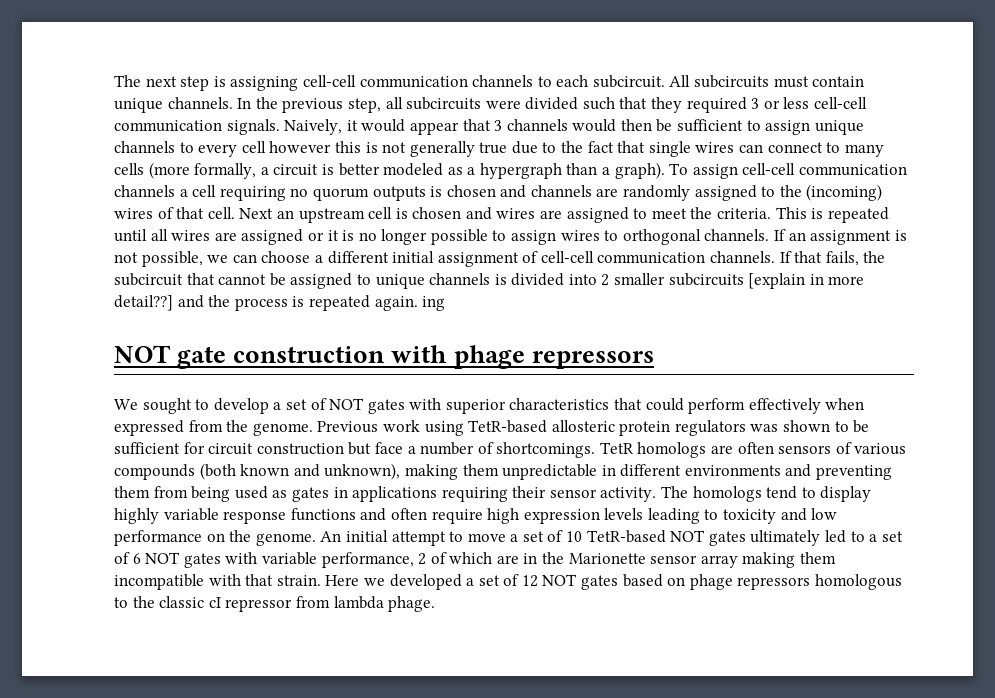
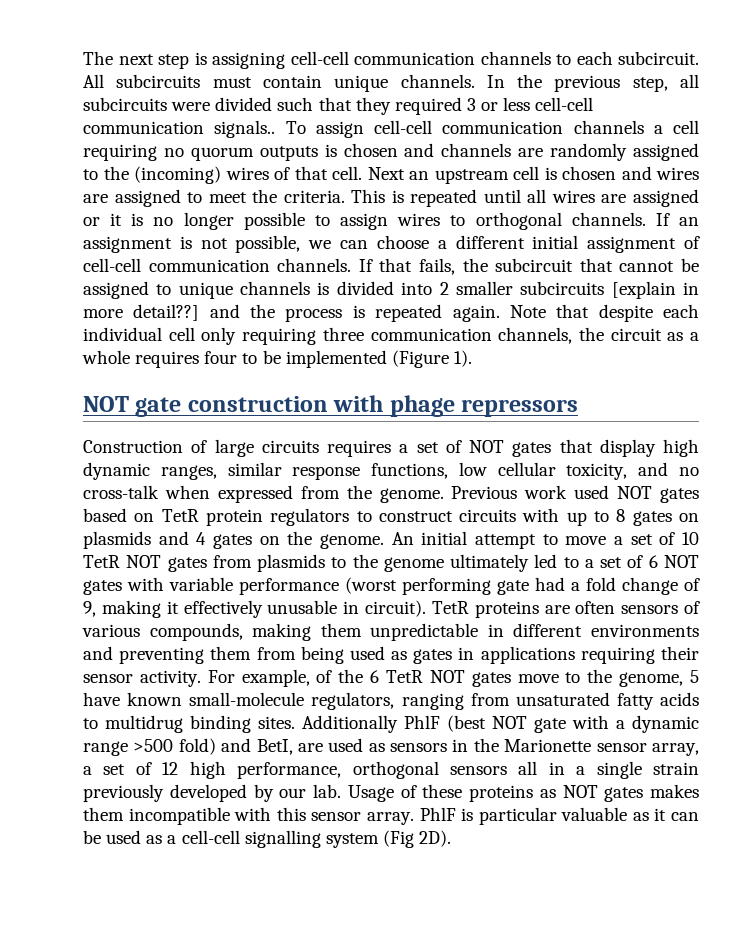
- In the previous step, all subcircuits were divided such that they required 3 or less cell-cell communication signals. Naively, it would appear that 3 channels would then be sufficient to assign unique channels to every cell however this is not generally true due to the fact that single wires can connect to many cells (more formally, a circuit is better modeled as a hypergraph than a graph).
+ In the previous step, all subcircuits were divided such that they required 3 or less cell-cell communication signals..
- If that fails, the subcircuit that cannot be assigned to unique channels is divided into 2 smaller subcircuits [explain in more detail??] and the process is repeated again. ing
+ If that fails, the subcircuit that cannot be assigned to unique channels is divided into 2 smaller subcircuits [explain in more detail??] and the process is repeated again. Note that despite each individual cell only requiring three communication channels, the circuit as a whole requires four to be implemented (Figure 1).
- We sought to develop a set of NOT gates with superior characteristics that could perform effectively when expressed from the genome.
+ Construction of large circuits requires a set of NOT gates that display high dynamic ranges, similar response functions, low cellular toxicity, and no cross-talk when expressed from the genome.
- Previous work using TetR-based allosteric protein regulators was shown to be sufficient for circuit construction but face a number of shortcomings. TetR homologs are often sensors of various compounds (both known and unknown), making them unpredictable in different environments and preventing them from being used as gates in applications requiring their sensor activity.
+ Previous work used NOT gates based on TetR protein regulators to construct circuits with up to 8 gates on plasmids and 4 gates on the genome. An initial attempt to move a set of 10 TetR NOT gates from plasmids to the genome ultimately led to a set of 6 NOT gates with variable performance (worst performing gate had a fold change of 9, making it effectively unusable in circuit). TetR proteins are often sensors of various compounds, making them unpredictable in different environments and preventing them from being used as gates in applications requiring their sensor activity.
- The homologs tend to display highly variable response functions and often require high expression levels leading to toxicity and low performance on the genome. An initial attempt to move a set of 10 TetR-based NOT gates ultimately led to a set of 6 NOT gates with variable performance, 2 of which are in the Marionette sensor array making them incompatible with that strain. Here we developed a set of 12 NOT gates based on phage repressors homologous to the classic cI repressor from lambda phage.
+ For example, of the 6 TetR NOT gates move to the genome, 5 have known small-molecule regulators, ranging from unsaturated fatty acids to multidrug binding sites. Additionally PhlF (best NOT gate with a dynamic range >500 fold) and BetI, are used as sensors in the Marionette sensor array, a set of 12 high performance, orthogonal sensors all in a single strain previously developed by our lab. Usage of these proteins as NOT gates makes them incompatible with this sensor array. PhlF is particular valuable as it can be used as a cell-cell signalling system (Fig 2D).

